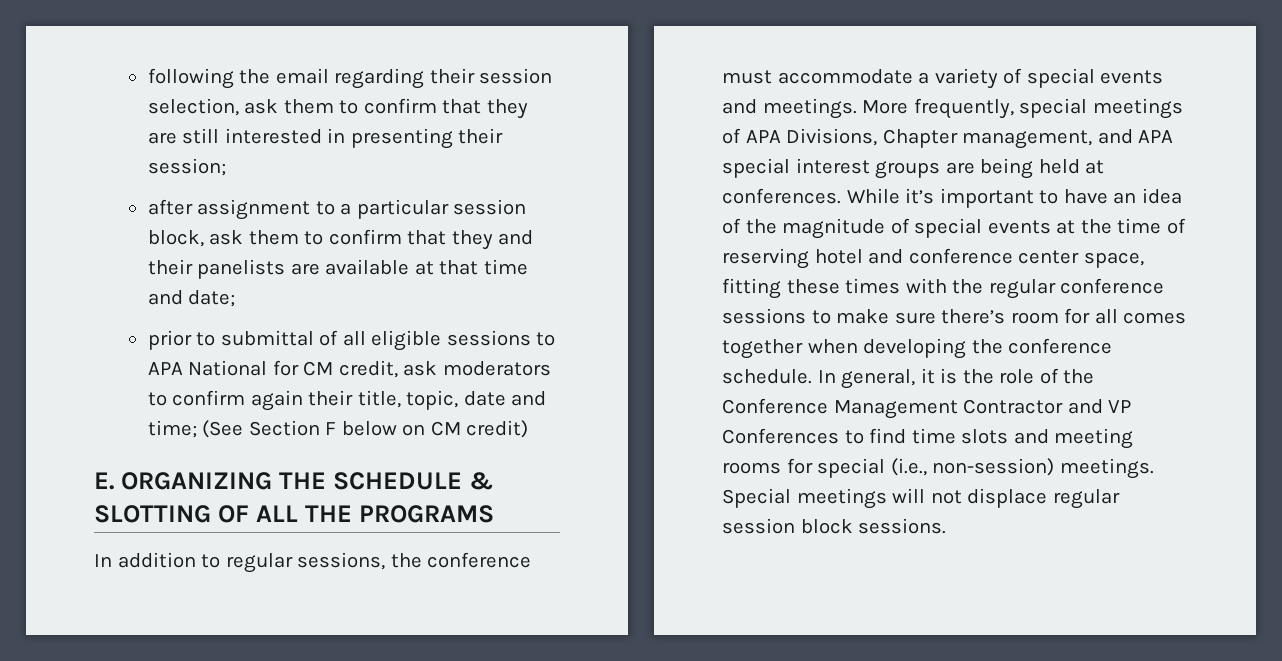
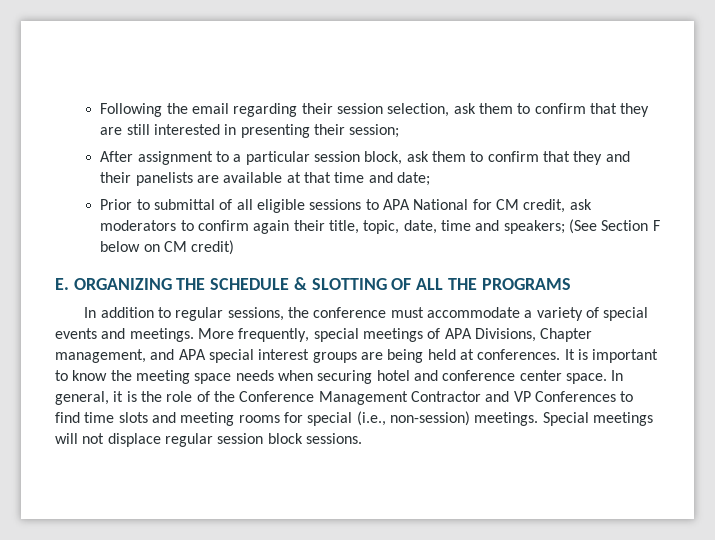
- following the email regarding their session selection, ask them to confirm that they are still interested in presenting their session;
+ Following the email regarding their session selection, ask them to confirm that they are still interested in presenting their session;
- after assignment to a particular session block, ask them to confirm that they and their panelists are available at that time and date;
+ After assignment to a particular session block, ask them to confirm that they and their panelists are available at that time and date;
- prior to submittal of all eligible sessions to APA National for CM credit, ask moderators to confirm again their title, topic, date and time; (See Section F below on CM credit)
+ Prior to submittal of all eligible sessions to APA National for CM credit, ask moderators to confirm again their title, topic, date, time and speakers; (See Section F below on CM credit)
- While it’s important to have an idea of the magnitude of special events at the time of reserving hotel and conference center space, fitting these times with the regular conference sessions to make sure there’s room for all comes together when developing the conference schedule.
+ It is important to know the meeting space needs when securing hotel and conference center space.

